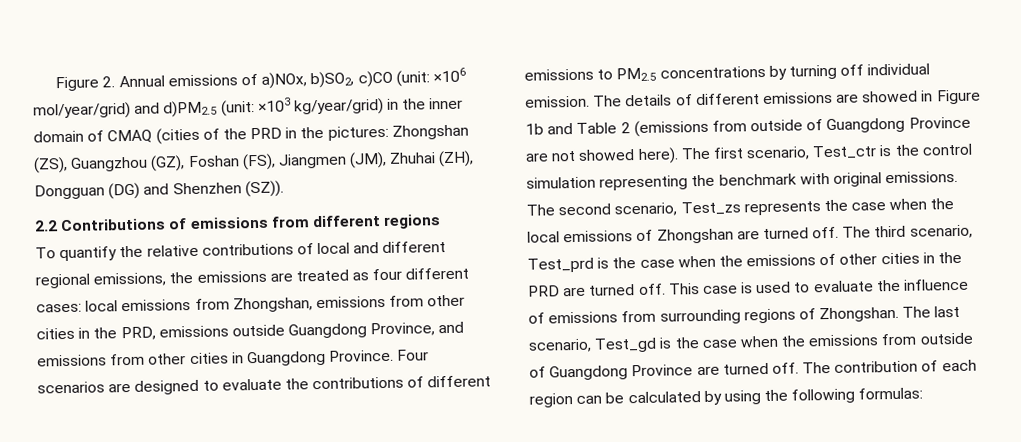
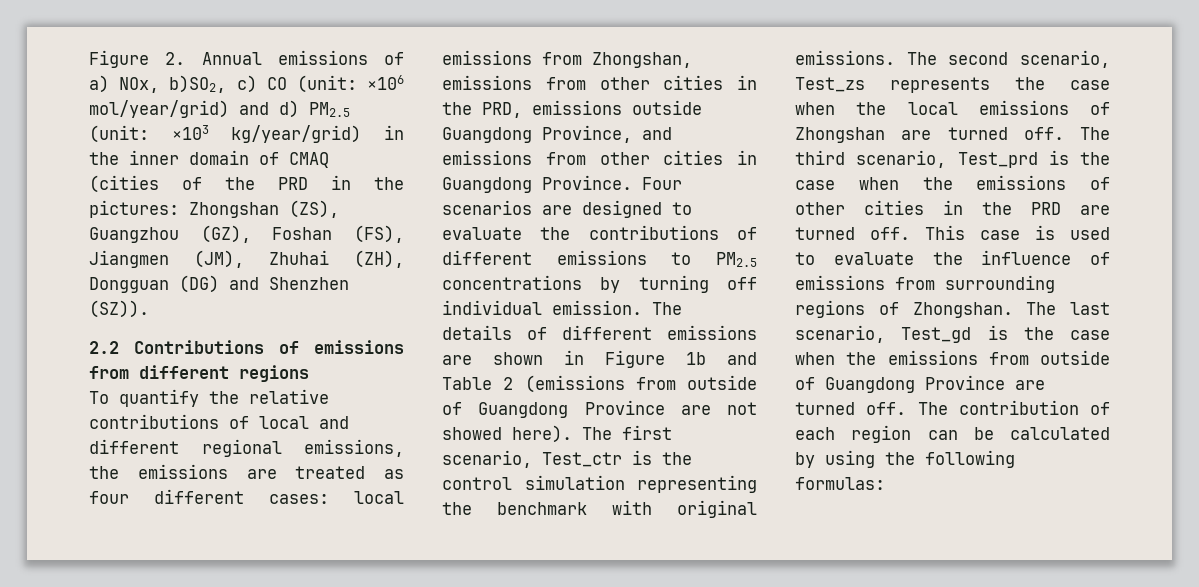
- Figure 2. Annual emissions of a)NOx, b)SO2, c)CO (unit: ×106 mol/year/grid) and d)PM2.5 (unit: ×103 kg/year/grid) in the inner domain of CMAQ (cities of the PRD in the pictures: Zhongshan (ZS), Guangzhou (GZ), Foshan (FS), Jiangmen (JM), Zhuhai (ZH), Dongguan (DG) and Shenzhen (SZ)).
+ Figure 2. Annual emissions of a) NOx, b)SO2, c) CO (unit: ×106 mol/year/grid) and d) PM2.5 (unit: ×103 kg/year/grid) in the inner domain of CMAQ (cities of the PRD in the pictures: Zhongshan (ZS), Guangzhou (GZ), Foshan (FS), Jiangmen (JM), Zhuhai (ZH), Dongguan (DG) and Shenzhen (SZ)).
- The details of different emissions are showed in Figure 1b and Table 2 (emissions from outside of Guangdong Province are not showed here).
+ The details of different emissions are shown in Figure 1b and Table 2 (emissions from outside of Guangdong Province are not showed here).

